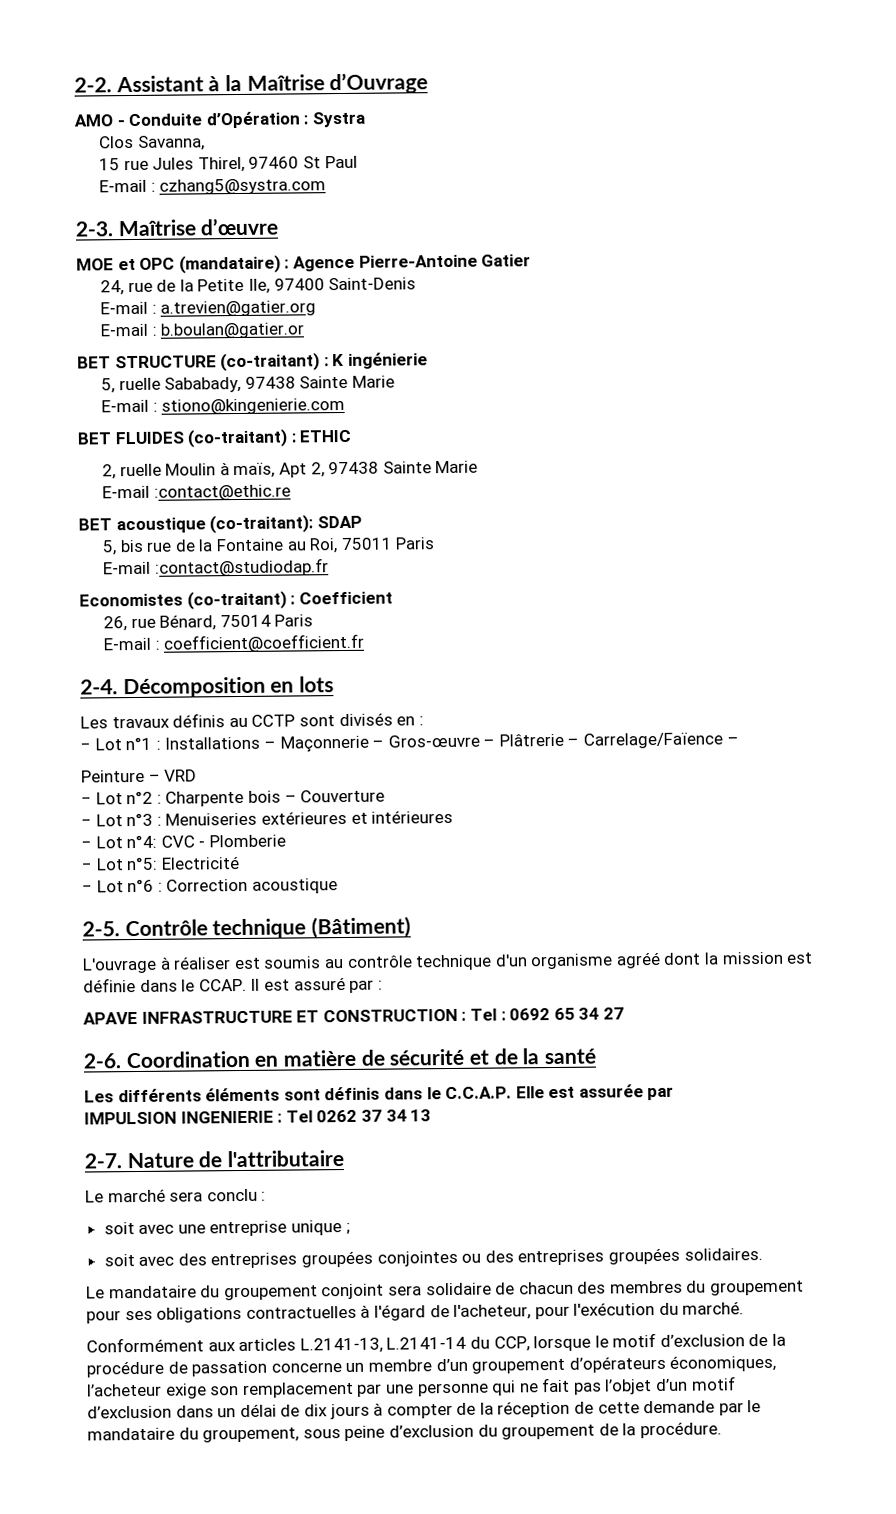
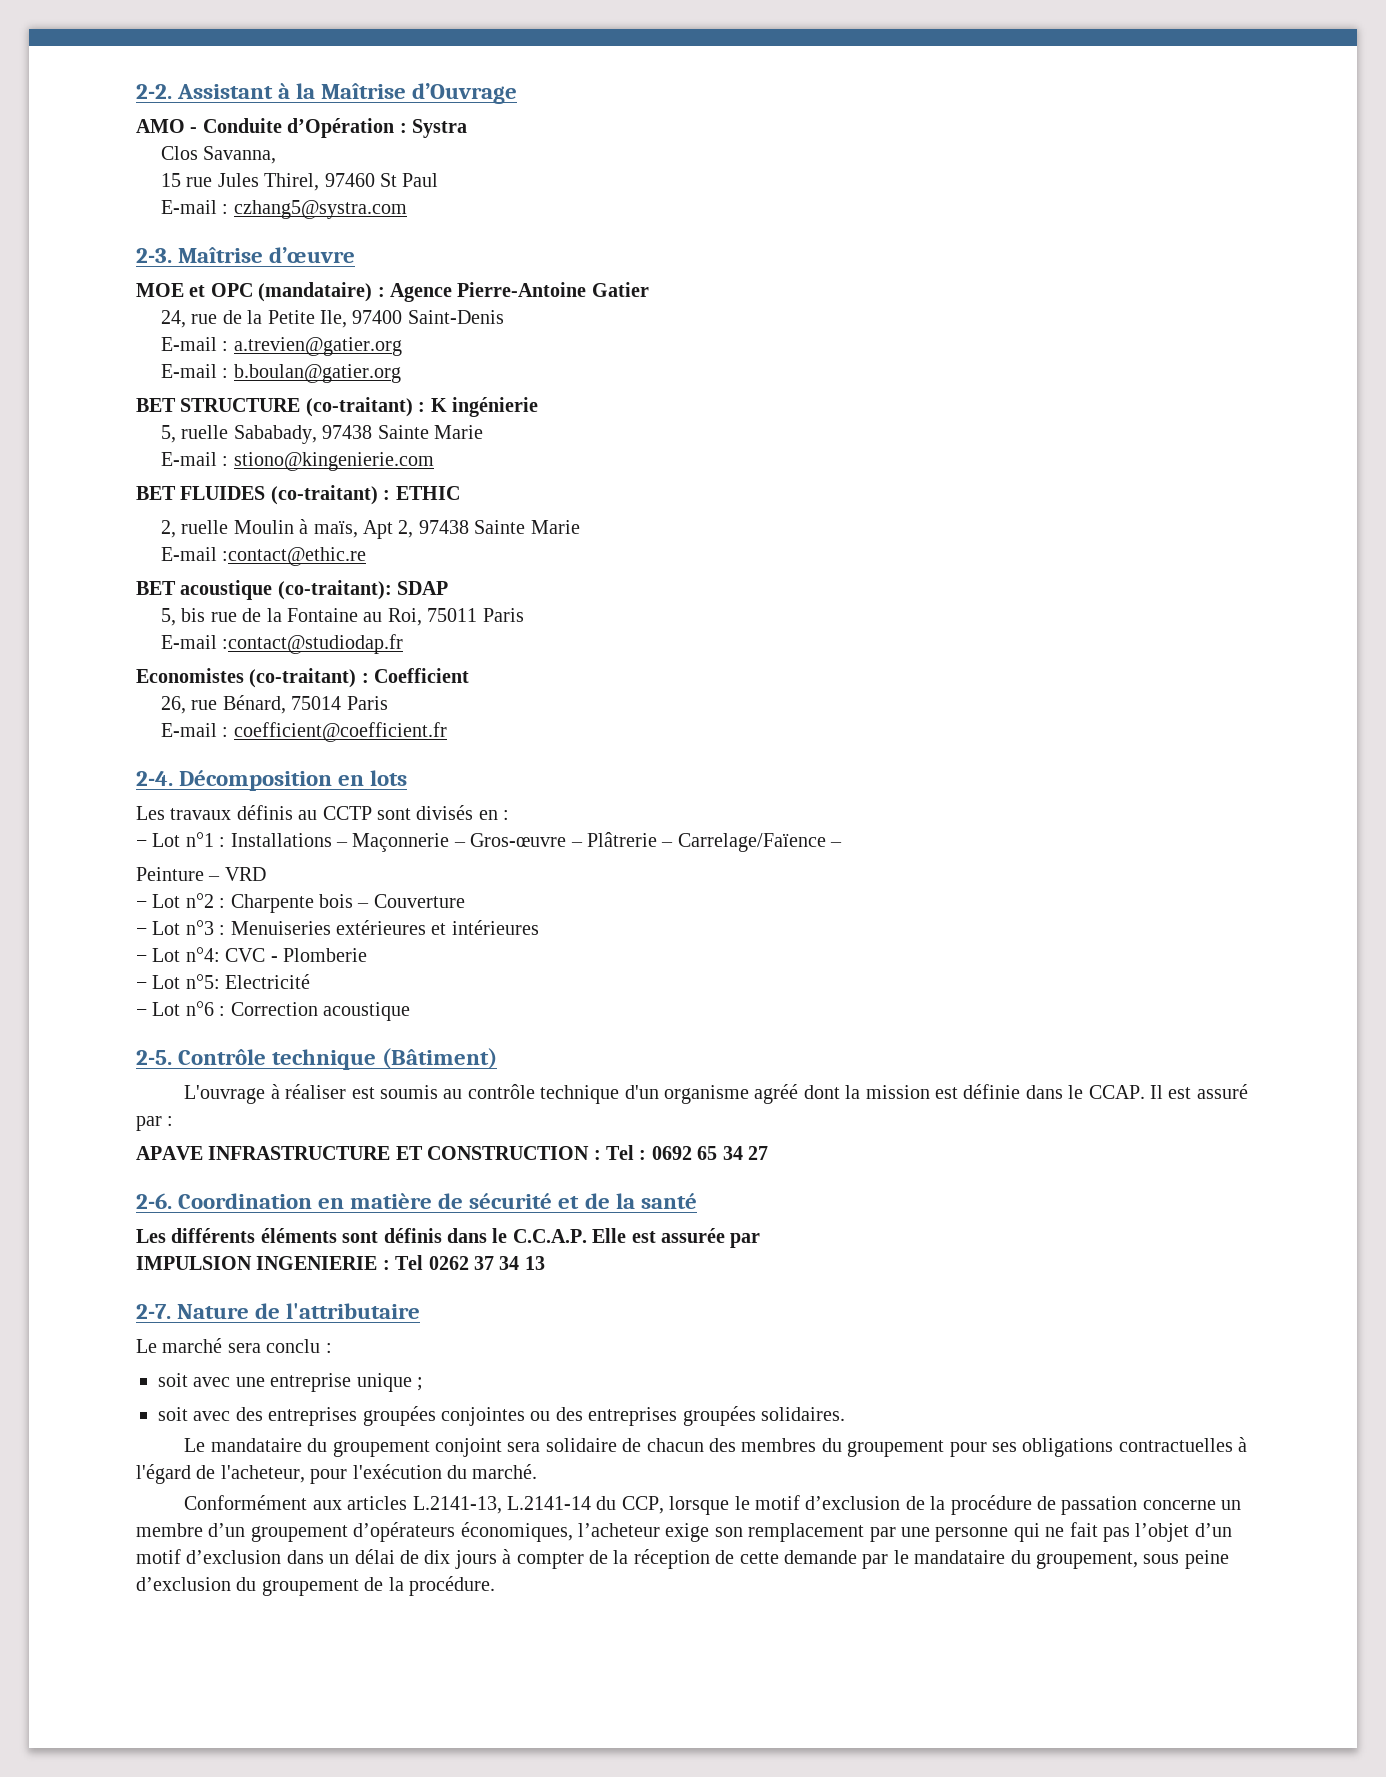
- E-mail : b.boulan@gatier.or
+ E-mail : b.boulan@gatier.org

